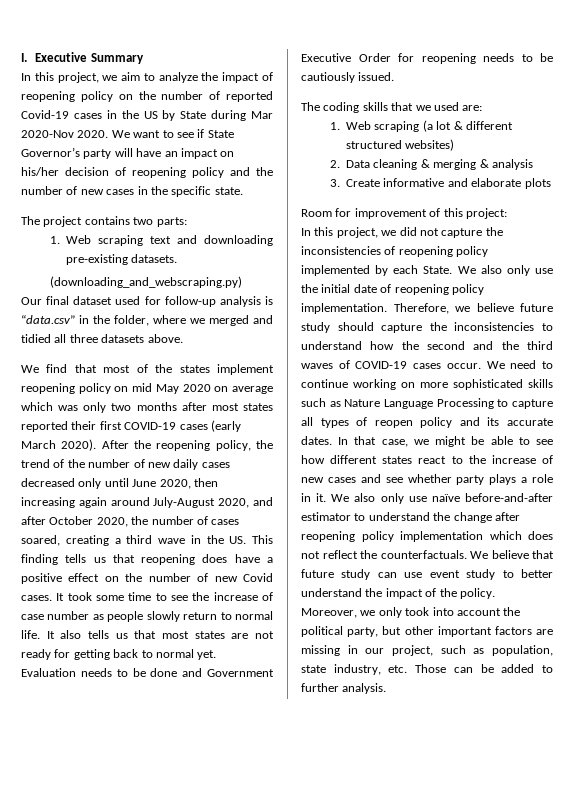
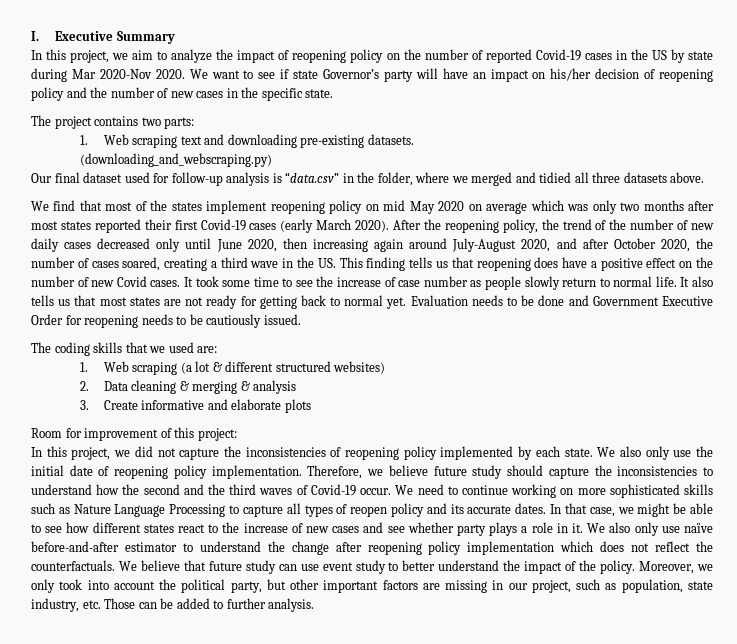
- In this project, we aim to analyze the impact of reopening policy on the number of reported Covid-19 cases in the US by State during Mar 2020-Nov 2020.
+ In this project, we aim to analyze the impact of reopening policy on the number of reported Covid-19 cases in the US by state during Mar 2020-Nov 2020.
- We want to see if State Governor’s party will have an impact on his/her decision of reopening policy and the number of new cases in the specific state.
+ We want to see if state Governor’s party will have an impact on his/her decision of reopening policy and the number of new cases in the specific state.
- We find that most of the states implement reopening policy on mid May 2020 on average which was only two months after most states reported their first COVID-19 cases (early March 2020).
+ We find that most of the states implement reopening policy on mid May 2020 on average which was only two months after most states reported their first Covid-19 cases (early March 2020).
- In this project, we did not capture the inconsistencies of reopening policy implemented by each State.
+ In this project, we did not capture the inconsistencies of reopening policy implemented by each state.
- Therefore, we believe future study should capture the inconsistencies to understand how the second and the third waves of COVID-19 cases occur.
+ Therefore, we believe future study should capture the inconsistencies to understand how the second and the third waves of Covid-19 occur.

